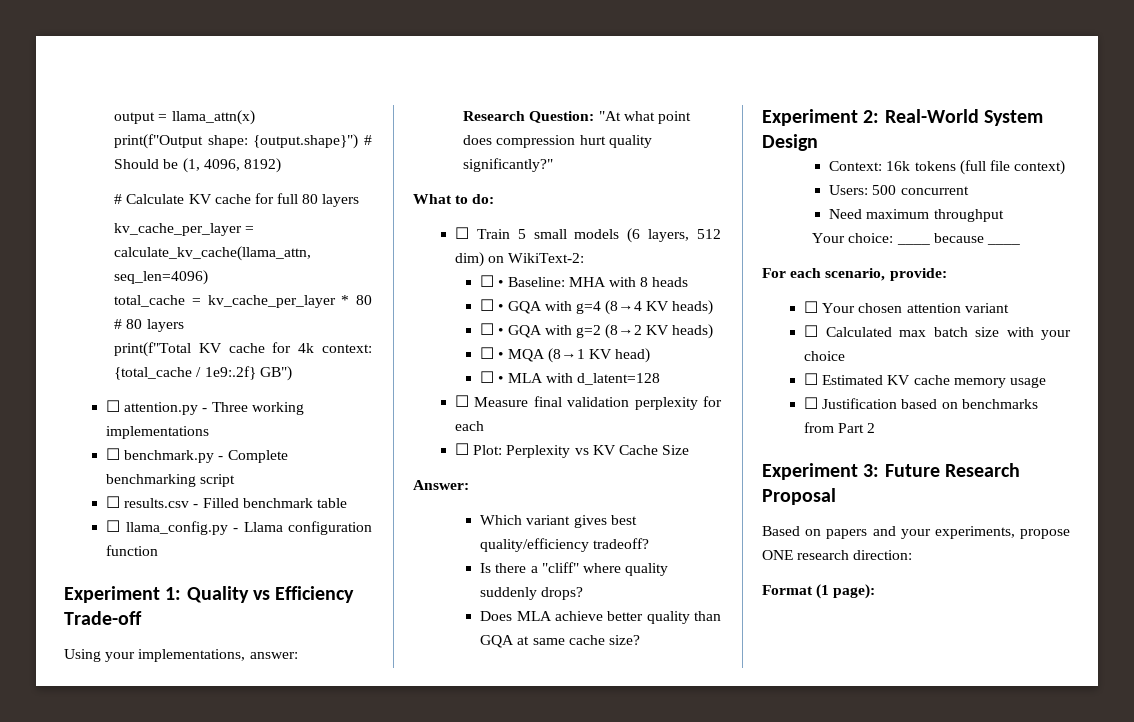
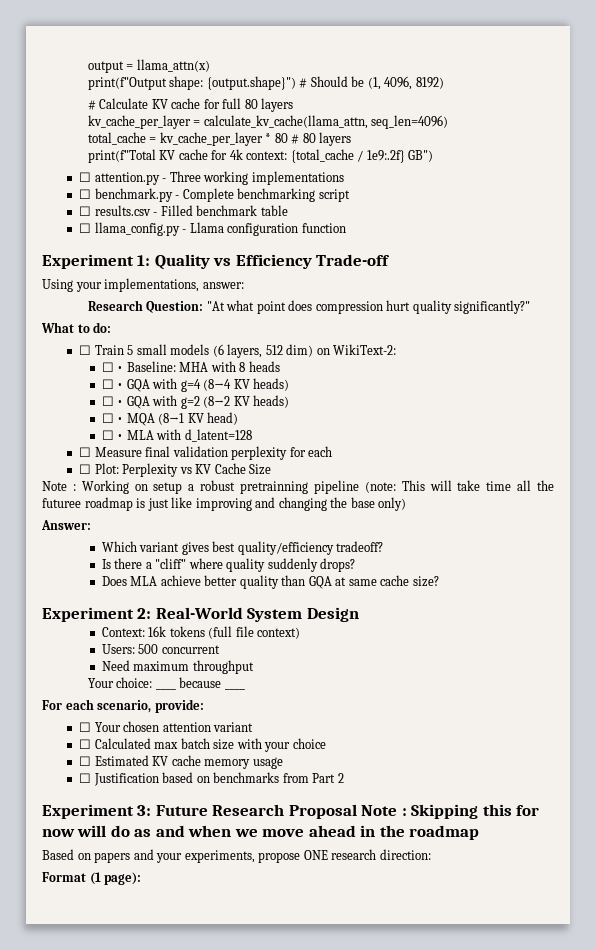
+ Note : Working on setup a robust pretrainning pipeline (note: This will take time all the futuree roadmap is just like improving and changing the base only)
- Experiment 3: Future Research Proposal
+ Experiment 3: Future Research Proposal Note : Skipping this for now will do as and when we move ahead in the roadmap

